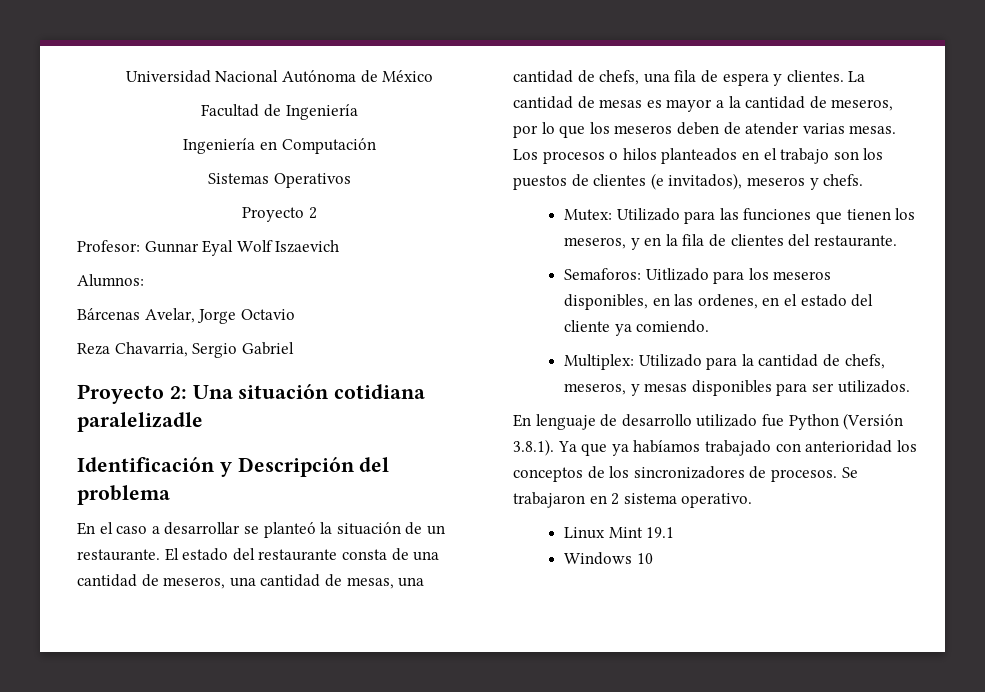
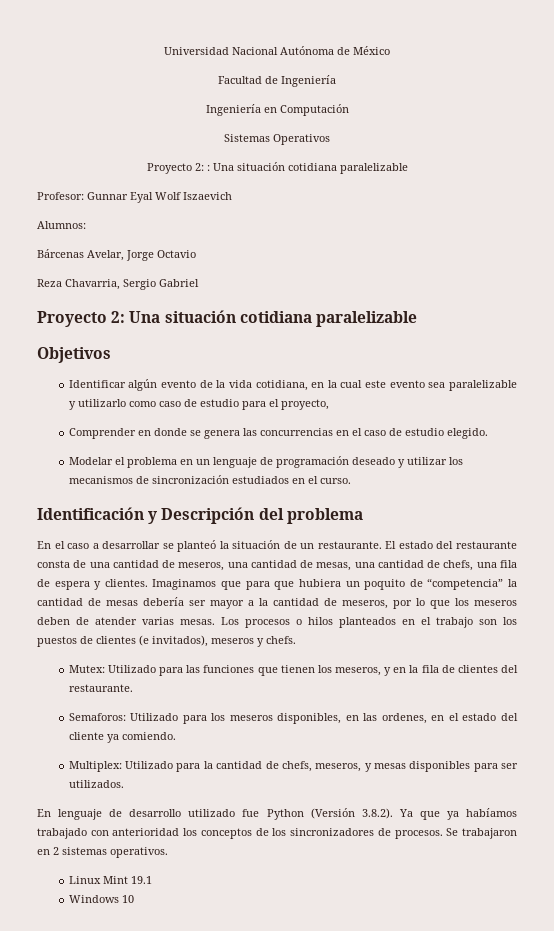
- Proyecto 2
+ Proyecto 2: : Una situación cotidiana paralelizable
- Proyecto 2: Una situación cotidiana paralelizadle
+ Proyecto 2: Una situación cotidiana paralelizable
+ Objetivos
+ Identificar algún evento de la vida cotidiana, en la cual este evento sea paralelizable y utilizarlo como caso de estudio para el proyecto,
+ Comprender en donde se genera las concurrencias en el caso de estudio elegido.
+ Modelar el problema en un lenguaje de programación deseado y utilizar los mecanismos de sincronización estudiados en el curso.
- La cantidad de mesas es mayor a la cantidad de meseros, por lo que los meseros deben de atender varias mesas.
+ Imaginamos que para que hubiera un poquito de “competencia” la cantidad de mesas debería ser mayor a la cantidad de meseros, por lo que los meseros deben de atender varias mesas.
- Semaforos: Uitlizado para los meseros disponibles, en las ordenes, en el estado del cliente ya comiendo.
+ Semaforos: Utilizado para los meseros disponibles, en las ordenes, en el estado del cliente ya comiendo.
- En lenguaje de desarrollo utilizado fue Python (Versión 3.8.1). Ya que ya habíamos trabajado con anterioridad los conceptos de los sincronizadores de procesos.
+ En lenguaje de desarrollo utilizado fue Python (Versión 3.8.2). Ya que ya habíamos trabajado con anterioridad los conceptos de los sincronizadores de procesos.
- Se trabajaron en 2 sistema operativo.
+ Se trabajaron en 2 sistemas operativos.

